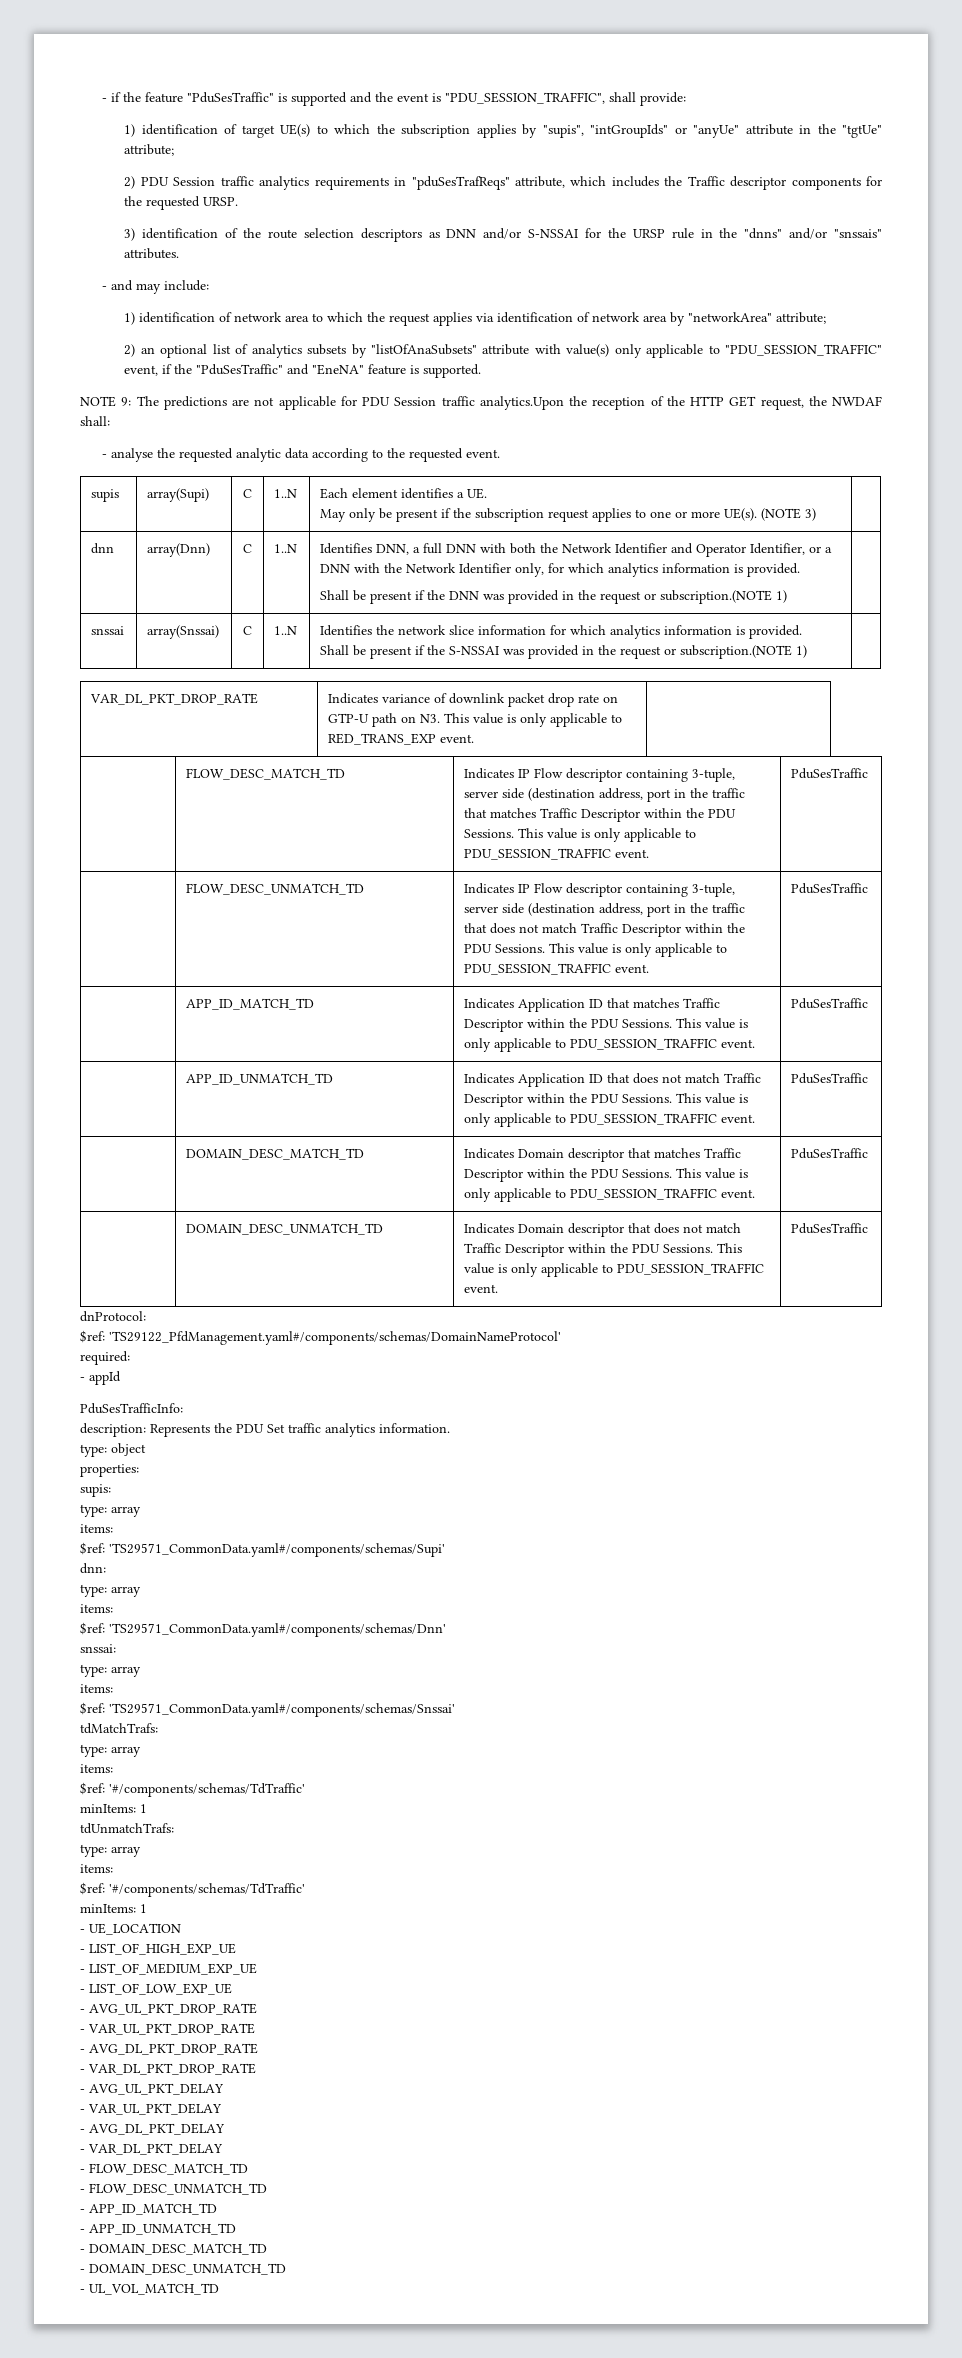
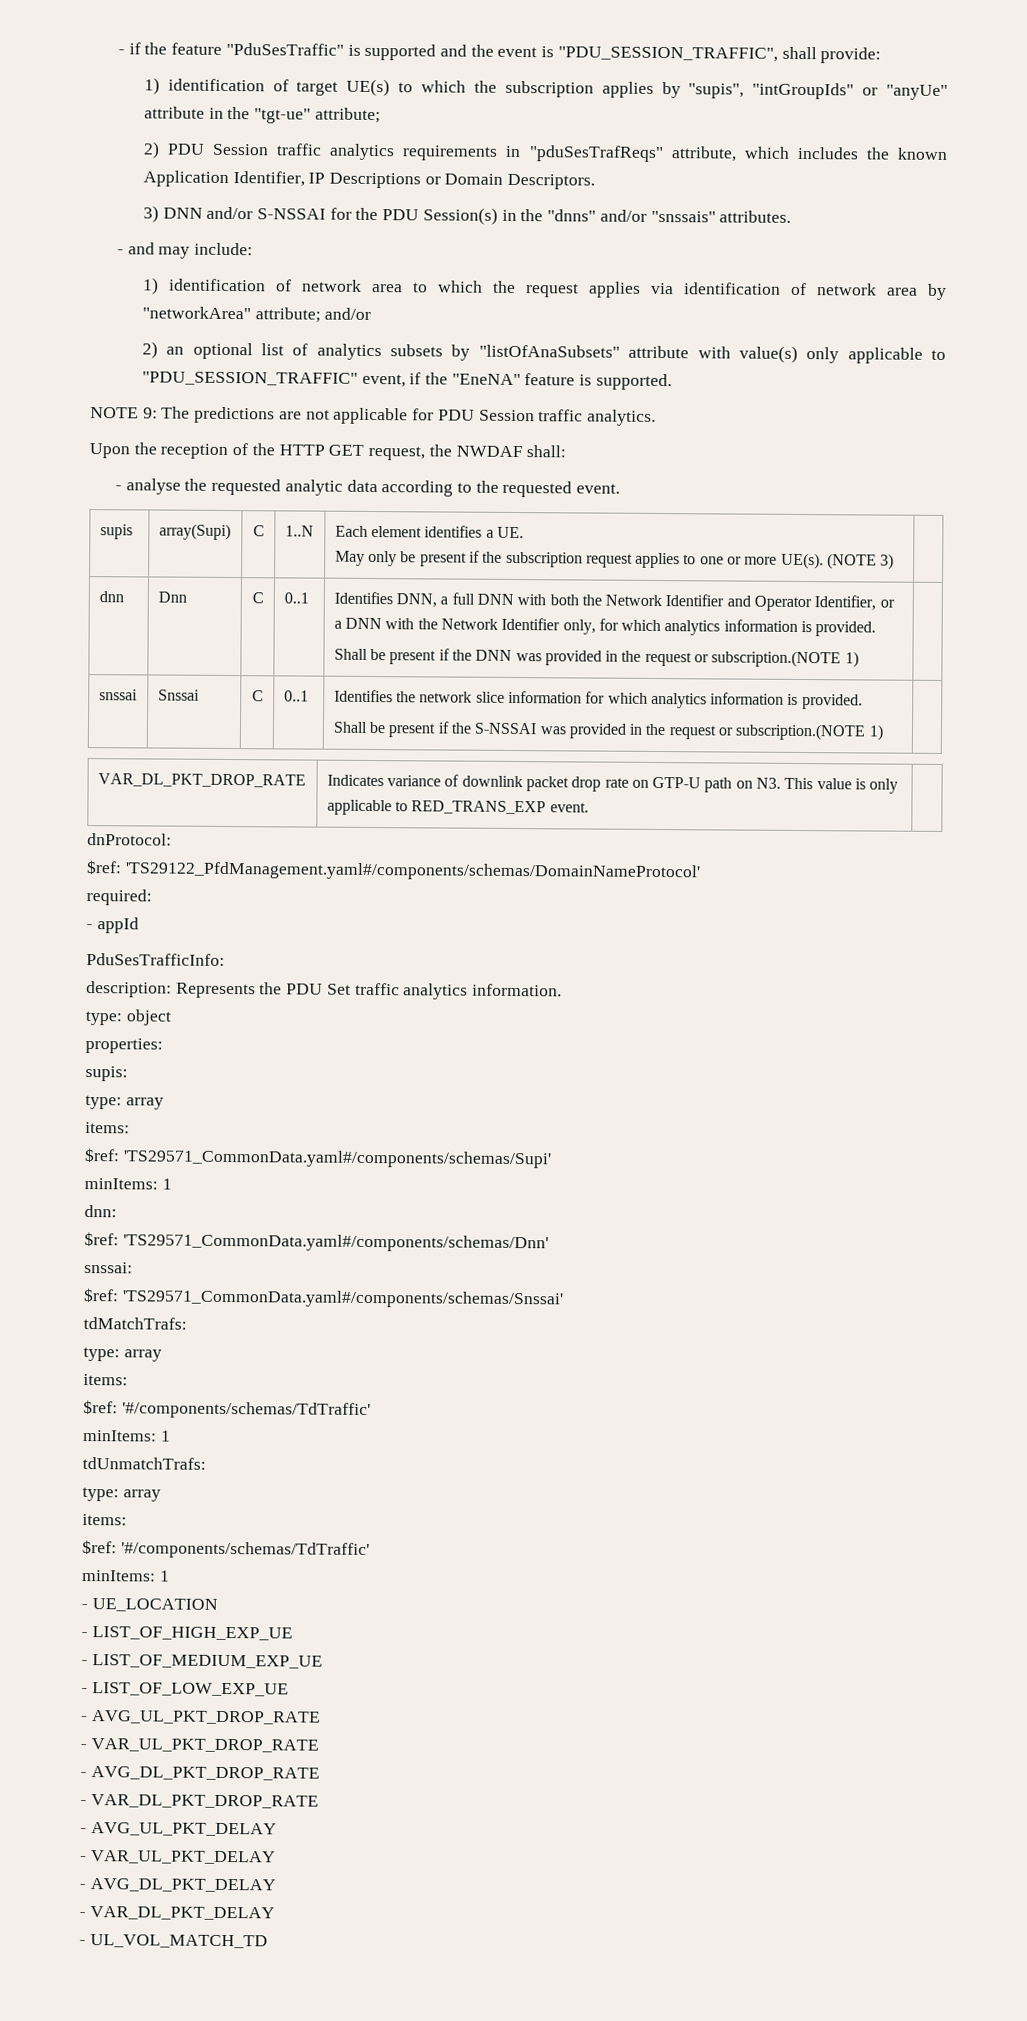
- 1) identification of target UE(s) to which the subscription applies by "supis", "intGroupIds" or "anyUe" attribute in the "tgtUe" attribute;
+ 1) identification of target UE(s) to which the subscription applies by "supis", "intGroupIds" or "anyUe" attribute in the "tgt-ue" attribute;
- 2) PDU Session traffic analytics requirements in "pduSesTrafReqs" attribute, which includes the Traffic descriptor components for the requested URSP.
- 3) identification of the route selection descriptors as DNN and/or S-NSSAI for the URSP rule in the "dnns" and/or "snssais" attributes.
+ 2) PDU Session traffic analytics requirements in "pduSesTrafReqs" attribute, which includes the known Application Identifier, IP Descriptions or Domain Descriptors.
+ 3) DNN and/or S-NSSAI for the PDU Session(s) in the "dnns" and/or "snssais" attributes.
- 1) identification of network area to which the request applies via identification of network area by "networkArea" attribute;
+ 1) identification of network area to which the request applies via identification of network area by "networkArea" attribute; and/or
- 2) an optional list of analytics subsets by "listOfAnaSubsets" attribute with value(s) only applicable to "PDU_SESSION_TRAFFIC" event, if the "PduSesTraffic" and "EneNA" feature is supported.
+ 2) an optional list of analytics subsets by "listOfAnaSubsets" attribute with value(s) only applicable to "PDU_SESSION_TRAFFIC" event, if the "EneNA" feature is supported.
- NOTE 9: The predictions are not applicable for PDU Session traffic analytics.Upon the reception of the HTTP GET request, the NWDAF shall:
+ NOTE 9: The predictions are not applicable for PDU Session traffic analytics.
+ Upon the reception of the HTTP GET request, the NWDAF shall:
- array(Dnn) | C | 1..N
+ Dnn | C | 0..1
- snssai | array(Snssai) | C | 1..N | Identifies the network slice information for which analytics information is provided.
+ snssai | Snssai | C | 0..1 | Identifies the network slice information for which analytics information is provided.
- | FLOW_DESC_MATCH_TD | Indicates IP Flow descriptor containing 3-tuple, server side (destination address, port in the traffic that matches Traffic Descriptor within the PDU Sessions. This value is only applicable to PDU_SESSION_TRAFFIC event. | PduSesTraffic
- | FLOW_DESC_UNMATCH_TD | Indicates IP Flow descriptor containing 3-tuple, server side (destination address, port in the traffic that does not match Traffic Descriptor within the PDU Sessions. This value is only applicable to PDU_SESSION_TRAFFIC event. | PduSesTraffic
- | APP_ID_MATCH_TD | Indicates Application ID that matches Traffic Descriptor within the PDU Sessions. This value is only applicable to PDU_SESSION_TRAFFIC event. | PduSesTraffic
- | APP_ID_UNMATCH_TD | Indicates Application ID that does not match Traffic Descriptor within the PDU Sessions. This value is only applicable to PDU_SESSION_TRAFFIC event. | PduSesTraffic
- | DOMAIN_DESC_MATCH_TD | Indicates Domain descriptor that matches Traffic Descriptor within the PDU Sessions. This value is only applicable to PDU_SESSION_TRAFFIC event. | PduSesTraffic
- | DOMAIN_DESC_UNMATCH_TD | Indicates Domain descriptor that does not match Traffic Descriptor within the PDU Sessions. This value is only applicable to PDU_SESSION_TRAFFIC event. | PduSesTraffic
  $ref: 'TS29571_CommonData.yaml#/components/schemas/Supi'
+ minItems: 1
  dnn:
- type: array
- items:
  snssai:
- type: array
- items:
- - FLOW_DESC_MATCH_TD
- - FLOW_DESC_UNMATCH_TD
- - APP_ID_MATCH_TD
- - APP_ID_UNMATCH_TD
- - DOMAIN_DESC_MATCH_TD
- - DOMAIN_DESC_UNMATCH_TD

